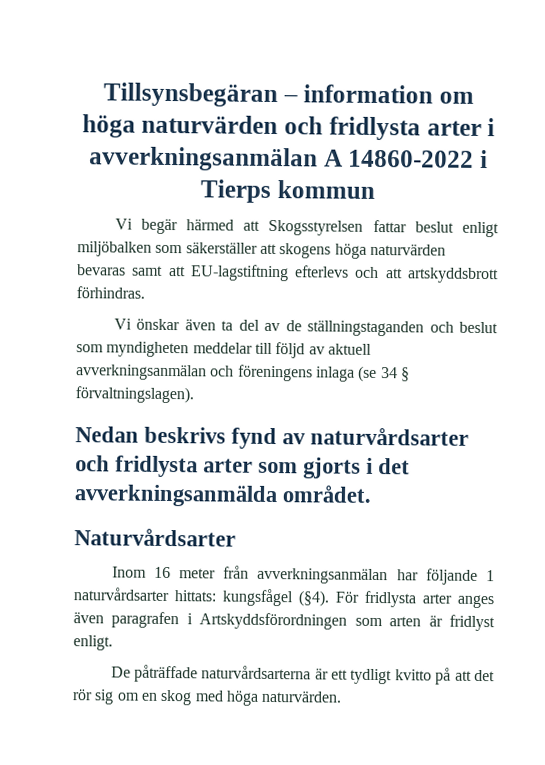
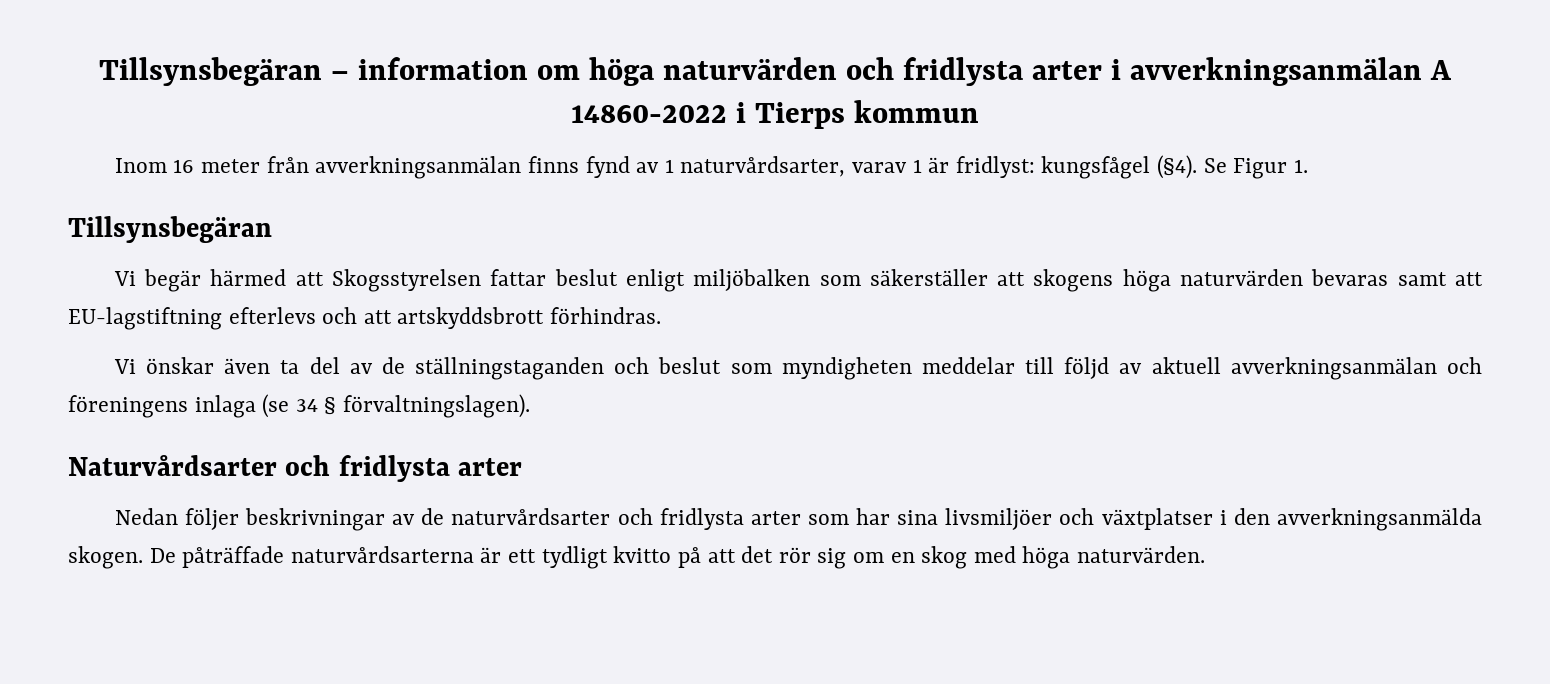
+ Inom 16 meter från avverkningsanmälan finns fynd av 1 naturvårdsarter, varav 1 är fridlyst: kungsfågel (§4). Se Figur 1.
+ Tillsynsbegäran
- Nedan beskrivs fynd av naturvårdsarter och fridlysta arter som gjorts i det avverkningsanmälda området.
- Naturvårdsarter
- Inom 16 meter från avverkningsanmälan har följande 1 naturvårdsarter hittats: kungsfågel (§4). För fridlysta arter anges även paragrafen i Artskyddsförordningen som arten är fridlyst enligt.
- De påträffade naturvårdsarterna är ett tydligt kvitto på att det rör sig om en skog med höga naturvärden.
+ Naturvårdsarter och fridlysta arter
+ Nedan följer beskrivningar av de naturvårdsarter och fridlysta arter som har sina livsmiljöer och växtplatser i den avverkningsanmälda skogen. De påträffade naturvårdsarterna är ett tydligt kvitto på att det rör sig om en skog med höga naturvärden.

